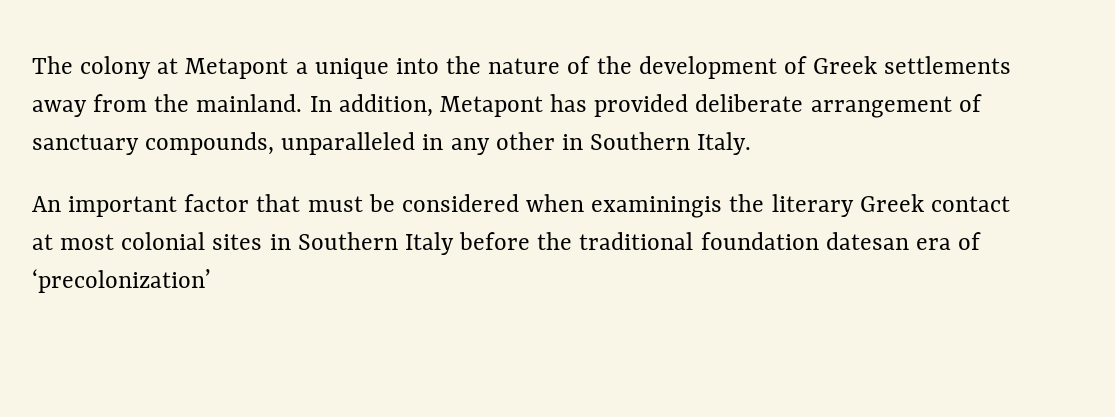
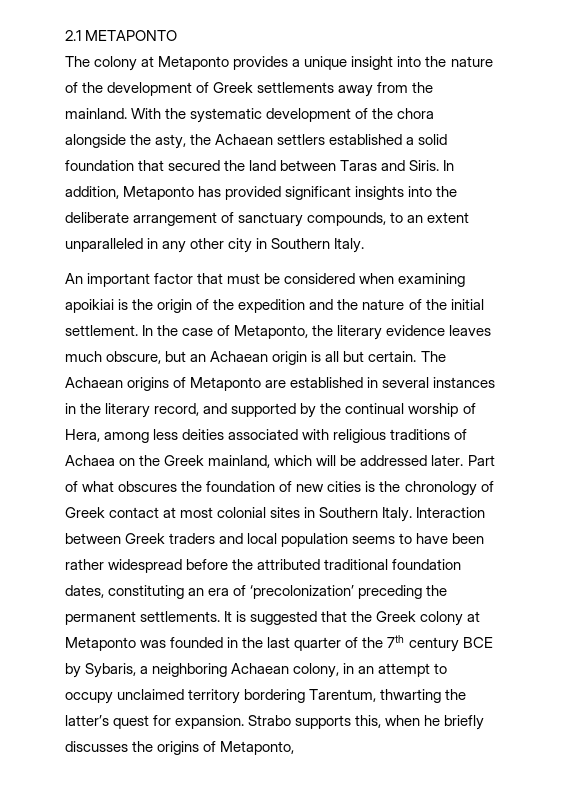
+ 2.1 METAPONTO
- The colony at Metapont a unique into the nature of the development of Greek settlements away from the mainland.
+ The colony at Metaponto provides a unique insight into the nature of the development of Greek settlements away from the mainland.
+ With the systematic development of the chora alongside the asty, the Achaean settlers established a solid foundation that secured the land between Taras and Siris.
- In addition, Metapont has provided deliberate arrangement of sanctuary compounds, unparalleled in any other in Southern Italy.
+ In addition, Metaponto has provided significant insights into the deliberate arrangement of sanctuary compounds, to an extent unparalleled in any other city in Southern Italy.
- An important factor that must be considered when examiningis the literary Greek contact at most colonial sites in Southern Italy before the traditional foundation datesan era of ‘precolonization’
+ An important factor that must be considered when examining apoikiai is the origin of the expedition and the nature of the initial settlement. In the case of Metaponto, the literary evidence leaves much obscure, but an Achaean origin is all but certain. The Achaean origins of Metaponto are established in several instances in the literary record, and supported by the continual worship of Hera, among less deities associated with religious traditions of Achaea on the Greek mainland, which will be addressed later. Part of what obscures the foundation of new cities is the chronology of Greek contact at most colonial sites in Southern Italy. Interaction between Greek traders and local population seems to have been rather widespread before the attributed traditional foundation dates, constituting an era of ‘precolonization’ preceding the permanent settlements. It is suggested that the Greek colony at Metaponto was founded in the last quarter of the 7th century BCE by Sybaris, a neighboring Achaean colony, in an attempt to occupy unclaimed territory bordering Tarentum, thwarting the latter’s quest for expansion. Strabo supports this, when he briefly discusses the origins of Metaponto,

